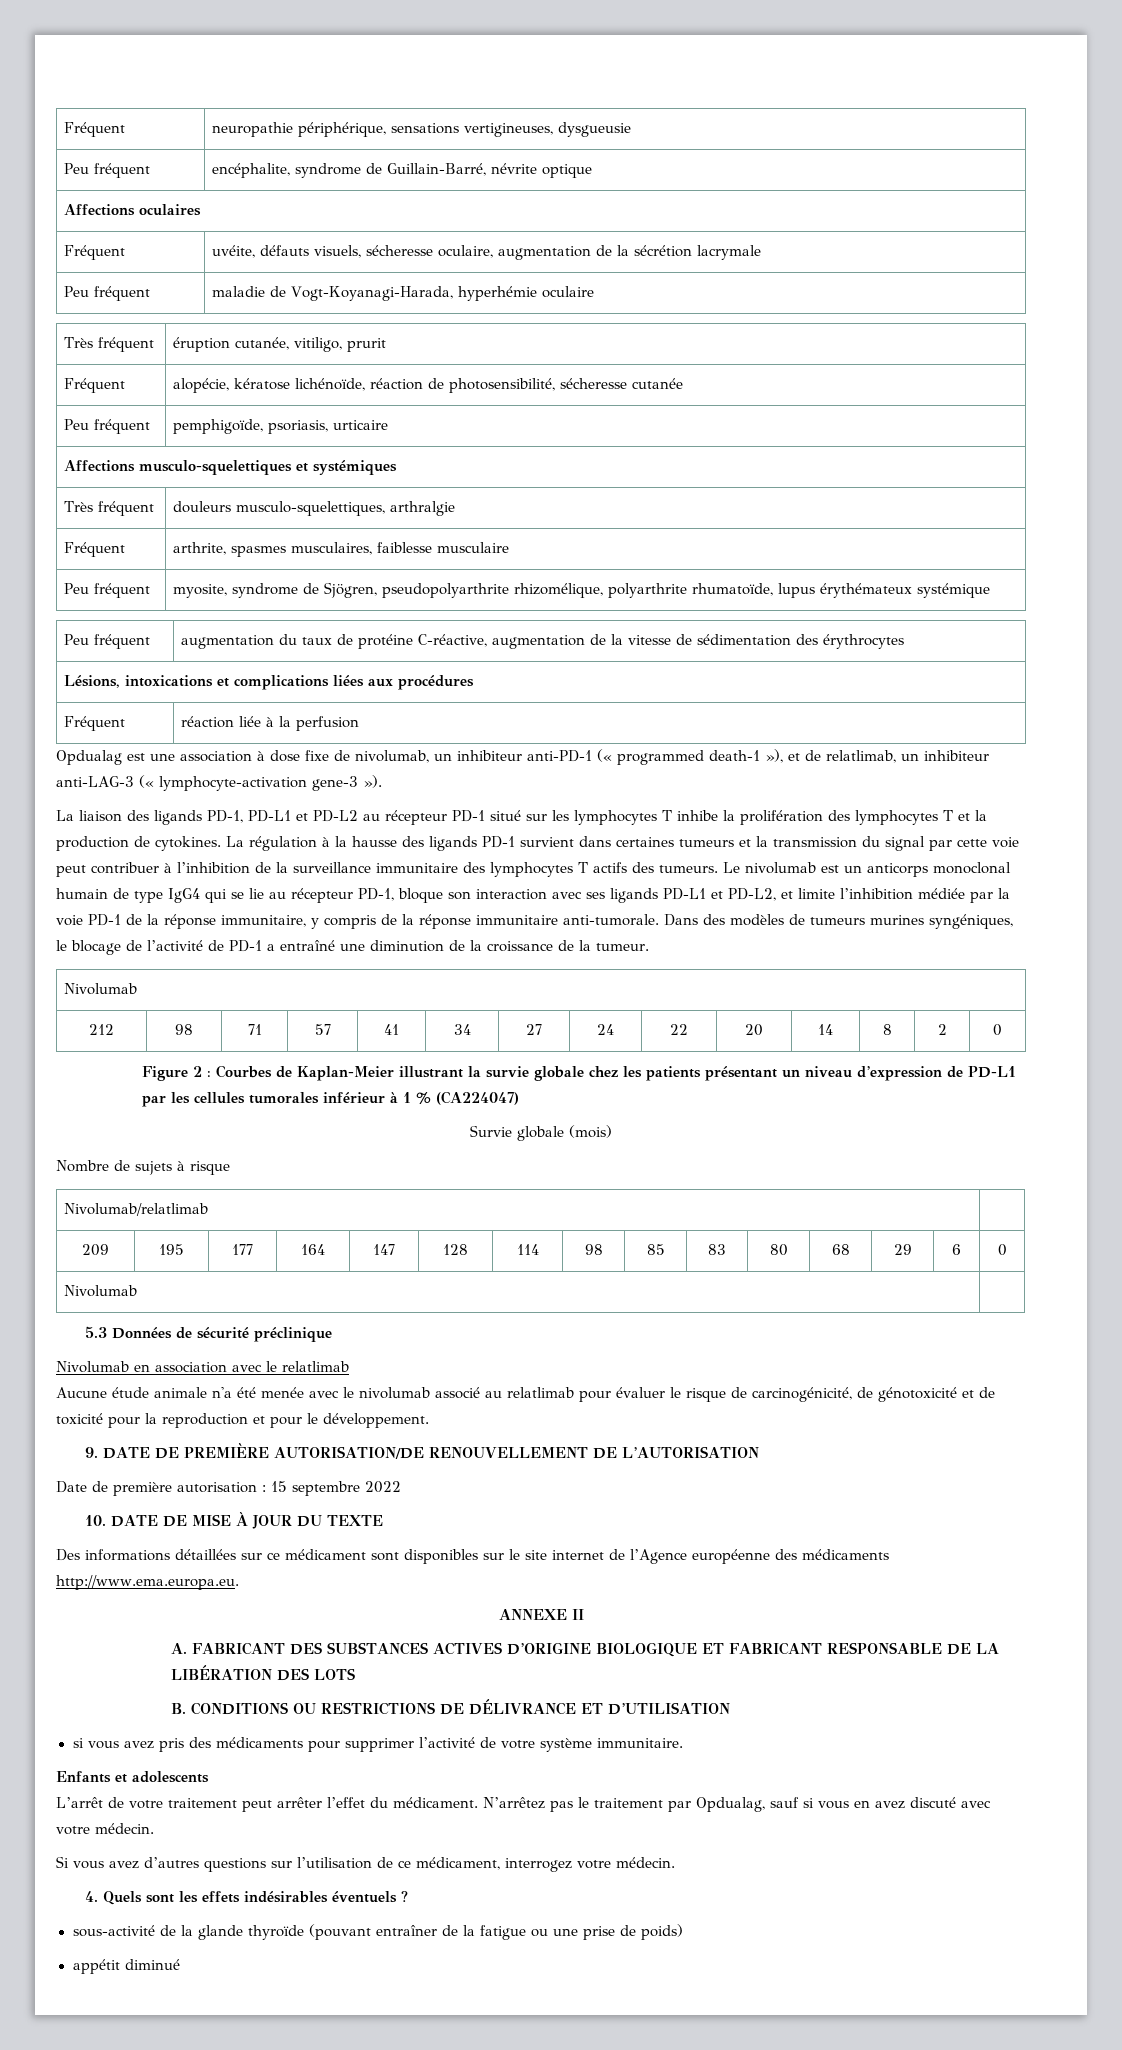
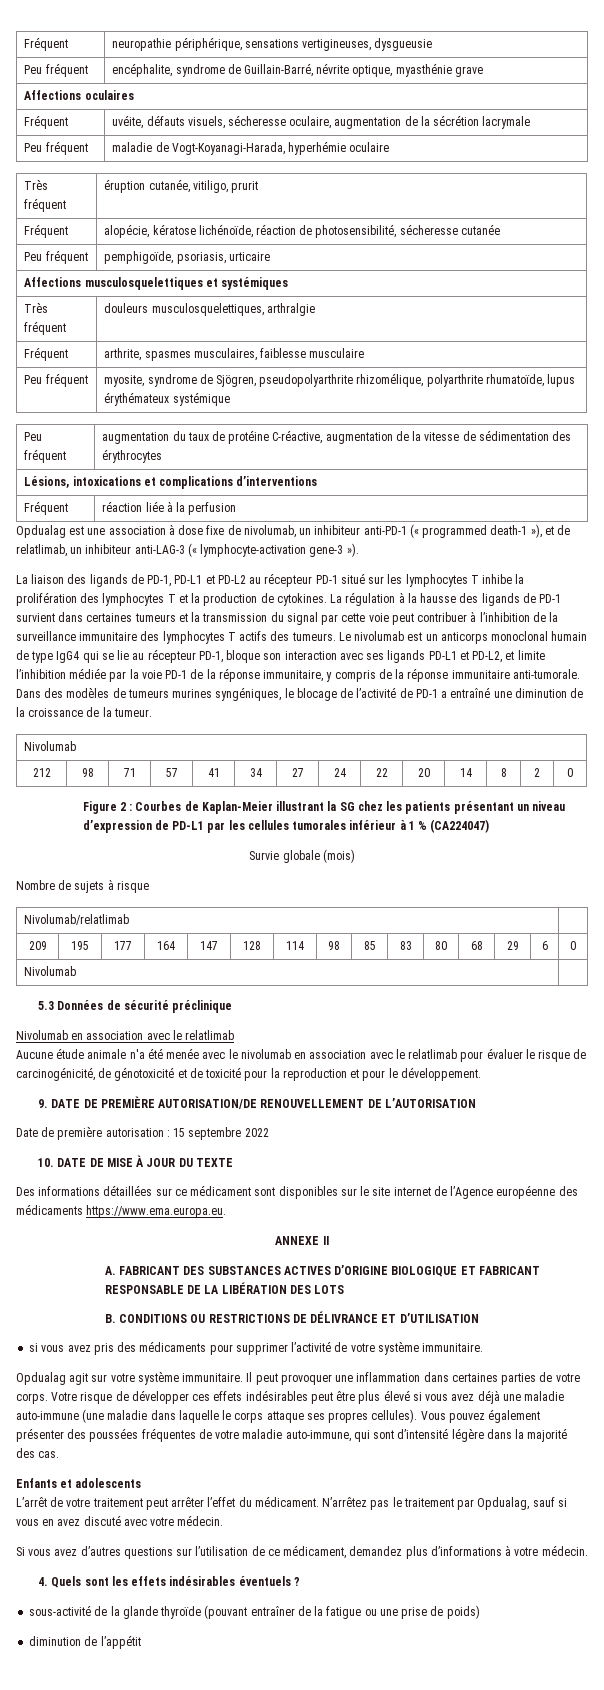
- Peu fréquent | encéphalite, syndrome de Guillain-Barré, névrite optique
+ Peu fréquent | encéphalite, syndrome de Guillain-Barré, névrite optique, myasthénie grave
- Affections musculo-squelettiques et systémiques
+ Affections musculosquelettiques et systémiques
- Très fréquent | douleurs musculo-squelettiques, arthralgie
+ Très fréquent | douleurs musculosquelettiques, arthralgie
- Lésions, intoxications et complications liées aux procédures
+ Lésions, intoxications et complications d’interventions
- La liaison des ligands PD-1, PD-L1 et PD-L2 au récepteur PD-1 situé sur les lymphocytes T inhibe la prolifération des lymphocytes T et la production de cytokines.
+ La liaison des ligands de PD-1, PD-L1 et PD-L2 au récepteur PD-1 situé sur les lymphocytes T inhibe la prolifération des lymphocytes T et la production de cytokines.
- La régulation à la hausse des ligands PD-1 survient dans certaines tumeurs et la transmission du signal par cette voie peut contribuer à l’inhibition de la surveillance immunitaire des lymphocytes T actifs des tumeurs.
+ La régulation à la hausse des ligands de PD-1 survient dans certaines tumeurs et la transmission du signal par cette voie peut contribuer à l’inhibition de la surveillance immunitaire des lymphocytes T actifs des tumeurs.
- Figure 2 : Courbes de Kaplan-Meier illustrant la survie globale chez les patients présentant un niveau d’expression de PD-L1 par les cellules tumorales inférieur à 1 % (CA224047)
+ Figure 2 : Courbes de Kaplan-Meier illustrant la SG chez les patients présentant un niveau d’expression de PD-L1 par les cellules tumorales inférieur à 1 % (CA224047)
- Aucune étude animale n'a été menée avec le nivolumab associé au relatlimab pour évaluer le risque de carcinogénicité, de génotoxicité et de toxicité pour la reproduction et pour le développement.
+ Aucune étude animale n'a été menée avec le nivolumab en association avec le relatlimab pour évaluer le risque de carcinogénicité, de génotoxicité et de toxicité pour la reproduction et pour le développement.
- Des informations détaillées sur ce médicament sont disponibles sur le site internet de l’Agence européenne des médicaments http://www.ema.europa.eu.
+ Des informations détaillées sur ce médicament sont disponibles sur le site internet de l’Agence européenne des médicaments https://www.ema.europa.eu.
+ Opdualag agit sur votre système immunitaire. Il peut provoquer une inflammation dans certaines parties de votre corps. Votre risque de développer ces effets indésirables peut être plus élevé si vous avez déjà une maladie auto-immune (une maladie dans laquelle le corps attaque ses propres cellules). Vous pouvez également présenter des poussées fréquentes de votre maladie auto-immune, qui sont d’intensité légère dans la majorité des cas.
- Si vous avez d’autres questions sur l’utilisation de ce médicament, interrogez votre médecin.
+ Si vous avez d’autres questions sur l’utilisation de ce médicament, demandez plus d’informations à votre médecin.
- appétit diminué
+ diminution de l’appétit

